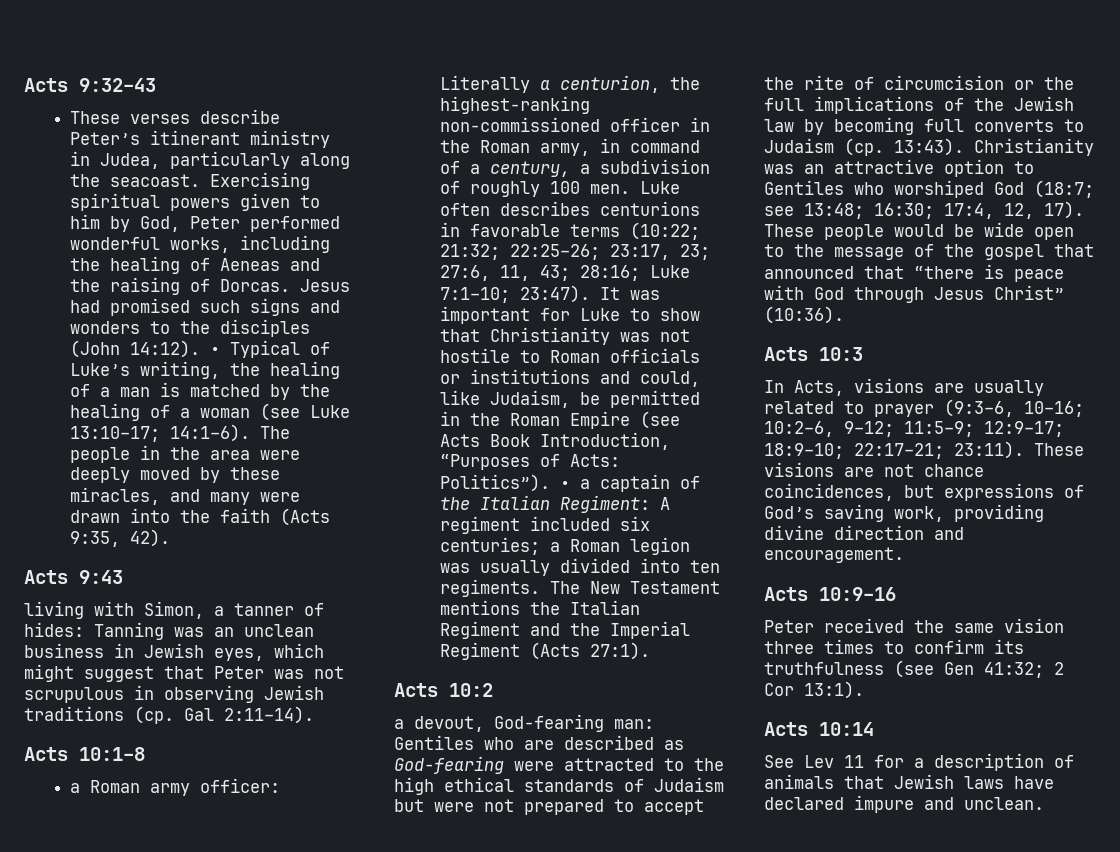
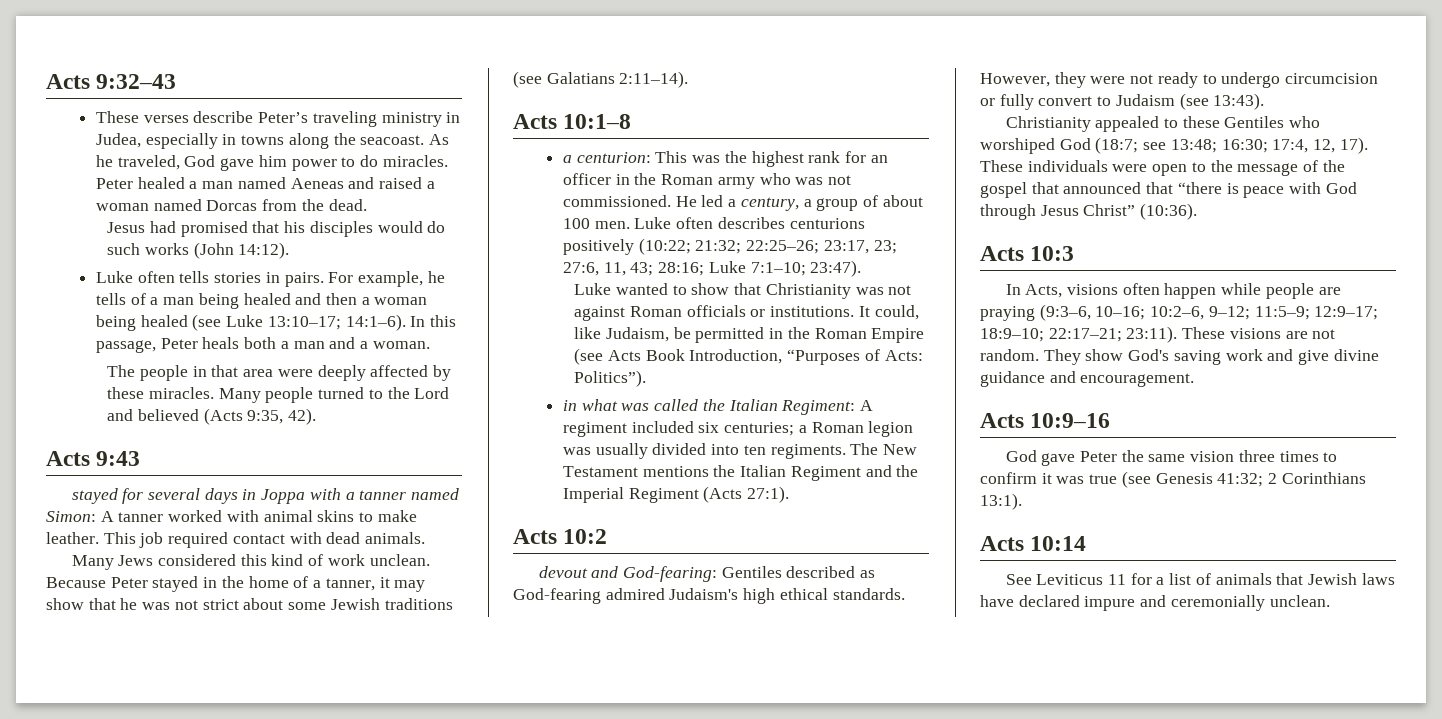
- These verses describe Peter’s itinerant ministry in Judea, particularly along the seacoast. Exercising spiritual powers given to him by God, Peter performed wonderful works, including the healing of Aeneas and the raising of Dorcas. Jesus had promised such signs and wonders to the disciples (John 14:12). • Typical of Luke’s writing, the healing of a man is matched by the healing of a woman (see Luke 13:10–17; 14:1–6). The people in the area were deeply moved by these miracles, and many were drawn into the faith (Acts 9:35, 42).
+ These verses describe Peter’s traveling ministry in Judea, especially in towns along the seacoast. As he traveled, God gave him power to do miracles. Peter healed a man named Aeneas and raised a woman named Dorcas from the dead.
+ Jesus had promised that his disciples would do such works (John 14:12).
+ Luke often tells stories in pairs. For example, he tells of a man being healed and then a woman being healed (see Luke 13:10–17; 14:1–6). In this passage, Peter heals both a man and a woman.
+ The people in that area were deeply affected by these miracles. Many people turned to the Lord and believed (Acts 9:35, 42).
- living with Simon, a tanner of hides: Tanning was an unclean business in Jewish eyes, which might suggest that Peter was not scrupulous in observing Jewish traditions (cp. Gal 2:11–14).
+ stayed for several days in Joppa with a tanner named Simon: A tanner worked with animal skins to make leather. This job required contact with dead animals.
+ Many Jews considered this kind of work unclean. Because Peter stayed in the home of a tanner, it may show that he was not strict about some Jewish traditions (see Galatians 2:11–14).
  Acts 10:1–8
- a Roman army officer: Literally a centurion, the highest-ranking non-commissioned officer in the Roman army, in command of a century, a subdivision of roughly 100 men.
+ a centurion: This was the highest rank for an officer in the Roman army who was not commissioned. He led a century, a group of about 100 men.
- Luke often describes centurions in favorable terms (10:22; 21:32; 22:25–26; 23:17, 23; 27:6, 11, 43; 28:16; Luke 7:1–10; 23:47). It was important for Luke to show that Christianity was not hostile to Roman officials or institutions and could, like Judaism, be permitted in the Roman Empire (see Acts Book Introduction, “Purposes of Acts: Politics”). • a captain of the Italian Regiment: A regiment included six centuries; a Roman legion was usually divided into ten regiments.
+ Luke often describes centurions positively (10:22; 21:32; 22:25–26; 23:17, 23; 27:6, 11, 43; 28:16; Luke 7:1–10; 23:47).
+ Luke wanted to show that Christianity was not against Roman officials or institutions. It could, like Judaism, be permitted in the Roman Empire (see Acts Book Introduction, “Purposes of Acts: Politics”).
+ in what was called the Italian Regiment: A regiment included six centuries; a Roman legion was usually divided into ten regiments.
- a devout, God-fearing man: Gentiles who are described as God-fearing were attracted to the high ethical standards of Judaism but were not prepared to accept the rite of circumcision or the full implications of the Jewish law by becoming full converts to Judaism (cp. 13:43). Christianity was an attractive option to Gentiles who worshiped God (18:7; see 13:48; 16:30; 17:4, 12, 17).
+ devout and God-fearing: Gentiles described as God-fearing admired Judaism's high ethical standards. However, they were not ready to undergo circumcision or fully convert to Judaism (see 13:43).
+ Christianity appealed to these Gentiles who worshiped God (18:7; see 13:48; 16:30; 17:4, 12, 17).
- These people would be wide open to the message of the gospel that announced that “there is peace with God through Jesus Christ” (10:36).
+ These individuals were open to the message of the gospel that announced that “there is peace with God through Jesus Christ” (10:36).
- In Acts, visions are usually related to prayer (9:3–6, 10–16; 10:2–6, 9–12; 11:5–9; 12:9–17; 18:9–10; 22:17–21; 23:11).
+ In Acts, visions often happen while people are praying (9:3–6, 10–16; 10:2–6, 9–12; 11:5–9; 12:9–17; 18:9–10; 22:17–21; 23:11).
- These visions are not chance coincidences, but expressions of God’s saving work, providing divine direction and encouragement.
+ These visions are not random. They show God's saving work and give divine guidance and encouragement.
- Peter received the same vision three times to confirm its truthfulness (see Gen 41:32; 2 Cor 13:1).
+ God gave Peter the same vision three times to confirm it was true (see Genesis 41:32; 2 Corinthians 13:1).
- See Lev 11 for a description of animals that Jewish laws have declared impure and unclean.
+ See Leviticus 11 for a list of animals that Jewish laws have declared impure and ceremonially unclean.

